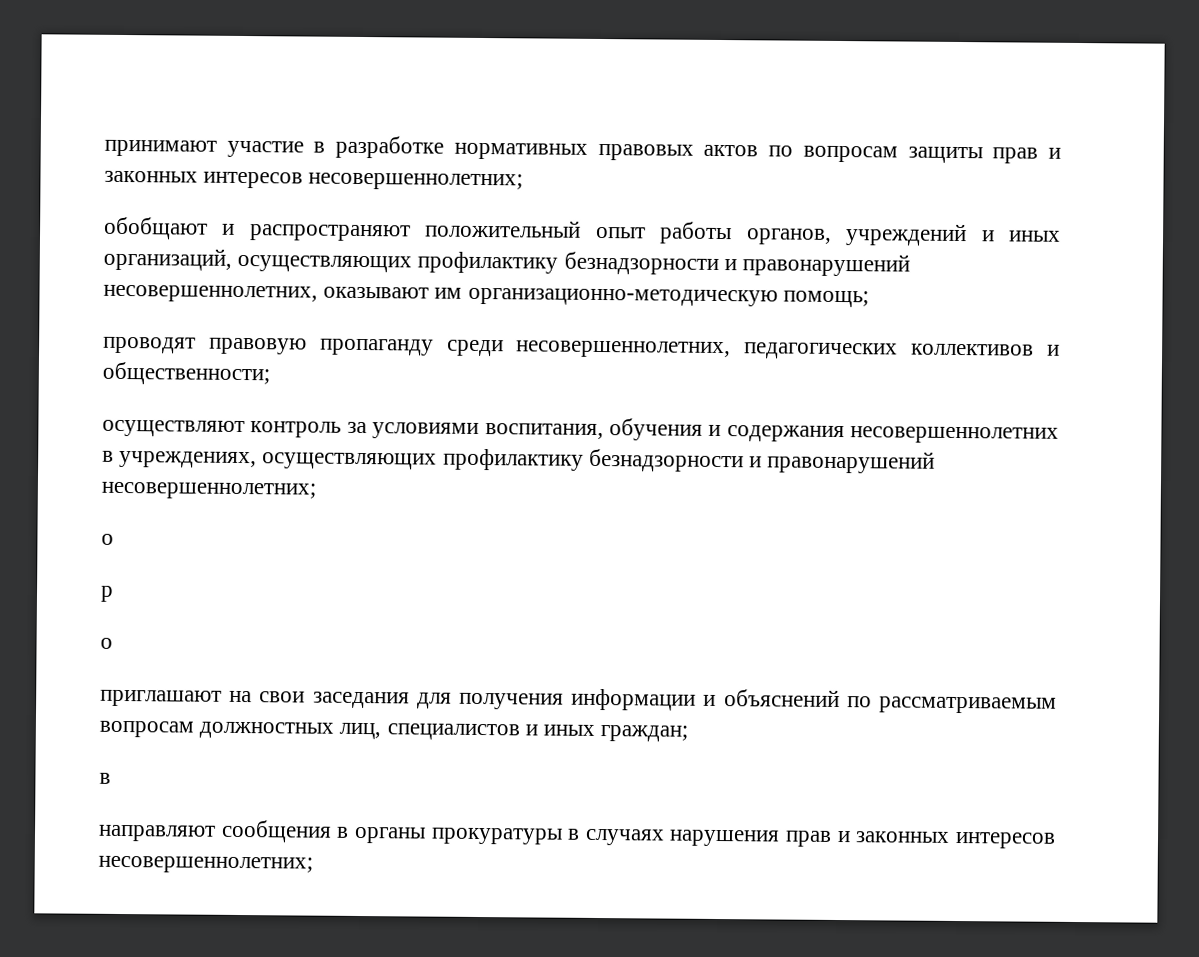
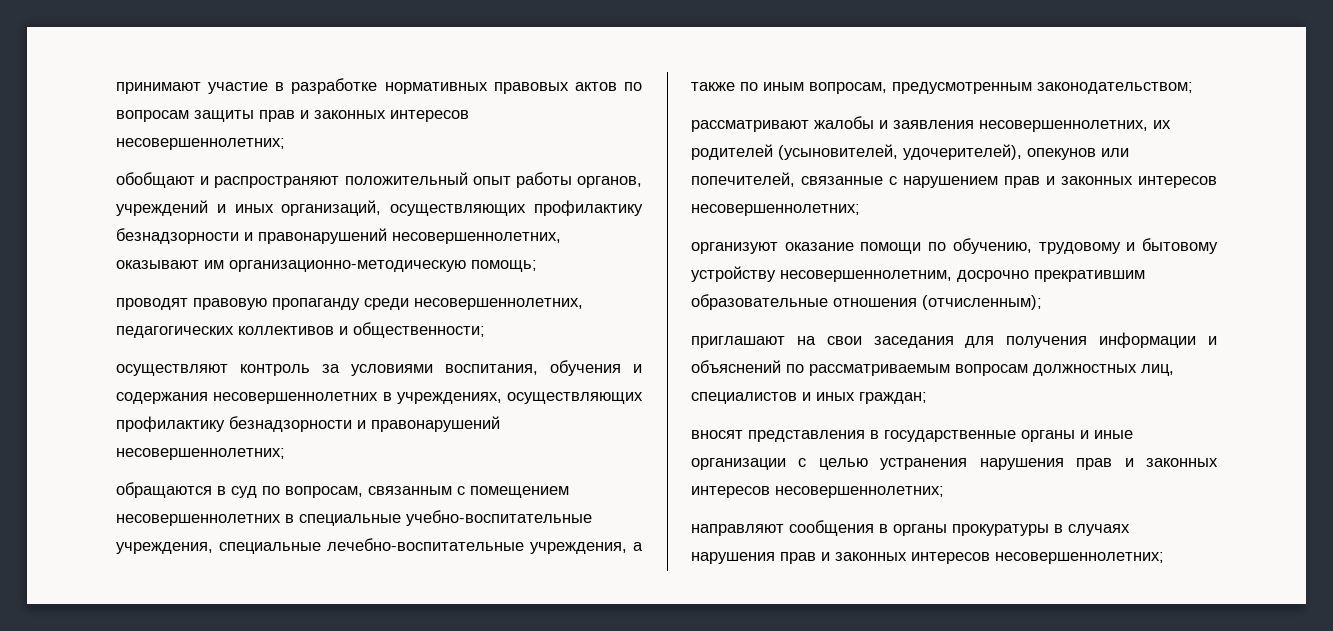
  осуществляют контроль за условиями воспитания, обучения и содержания несовершеннолетних в учреждениях, осуществляющих профилактику безнадзорности и правонарушений несовершеннолетних;
- о
- р
- о
+ обращаются в суд по вопросам, связанным с помещением несовершеннолетних в специальные учебно-воспитательные учреждения, специальные лечебно-воспитательные учреждения, а также по иным вопросам, предусмотренным законодательством;
+ рассматривают жалобы и заявления несовершеннолетних, их родителей (усыновителей, удочерителей), опекунов или попечителей, связанные с нарушением прав и законных интересов несовершеннолетних;
+ организуют оказание помощи по обучению, трудовому и бытовому устройству несовершеннолетним, досрочно прекратившим образовательные отношения (отчисленным);
  приглашают на свои заседания для получения информации и объяснений по рассматриваемым вопросам должностных лиц, специалистов и иных граждан;
- в
+ вносят представления в государственные органы и иные организации с целью устранения нарушения прав и законных интересов несовершеннолетних;

